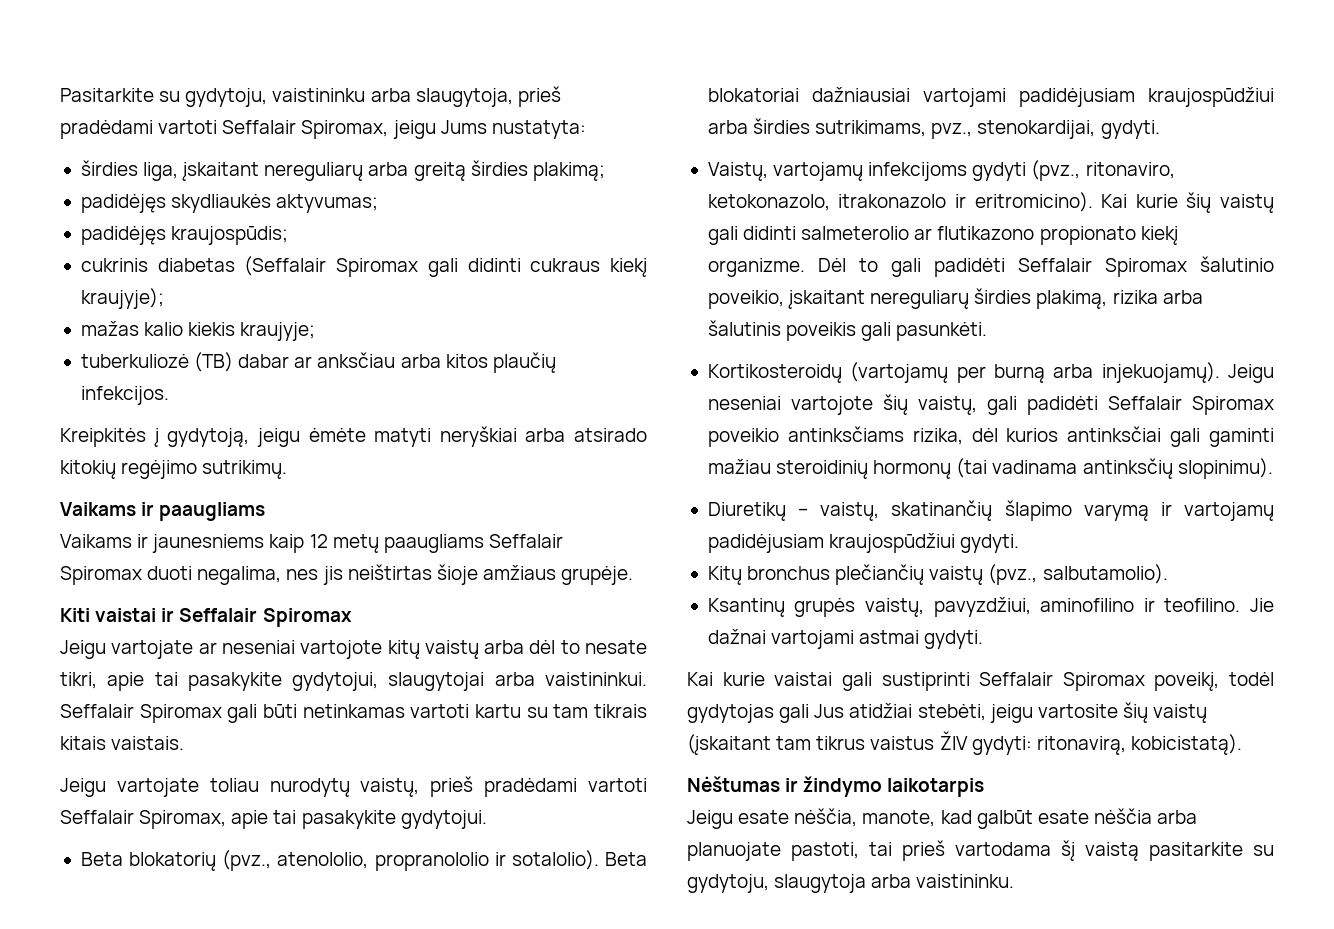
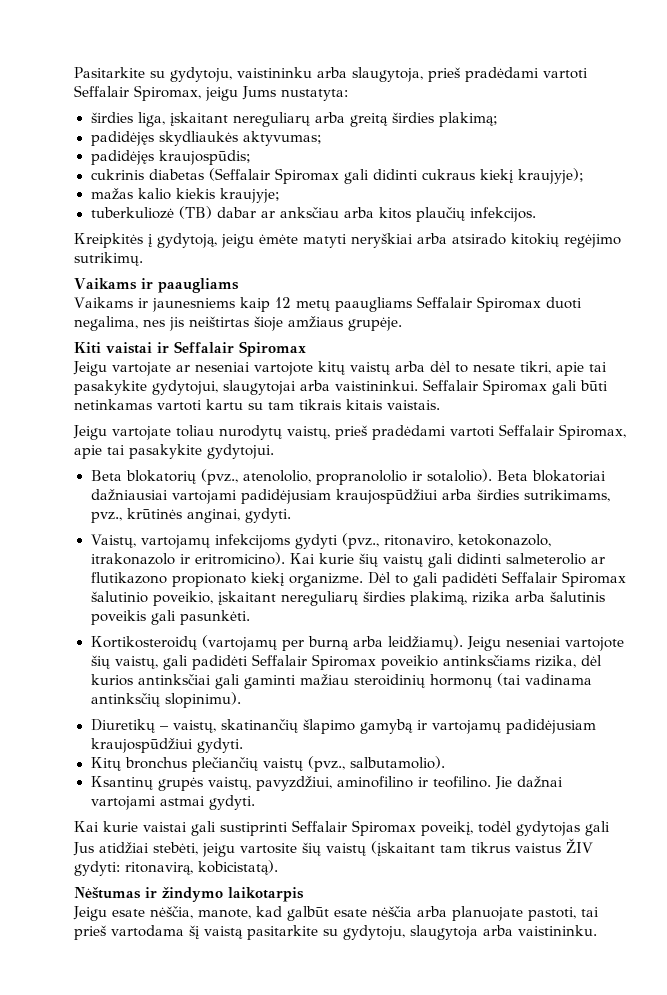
- Beta blokatoriai dažniausiai vartojami padidėjusiam kraujospūdžiui arba širdies sutrikimams, pvz., stenokardijai, gydyti.
+ Beta blokatoriai dažniausiai vartojami padidėjusiam kraujospūdžiui arba širdies sutrikimams, pvz., krūtinės anginai, gydyti.
- Kortikosteroidų (vartojamų per burną arba injekuojamų).
+ Kortikosteroidų (vartojamų per burną arba leidžiamų).
- Diuretikų – vaistų, skatinančių šlapimo varymą ir vartojamų padidėjusiam kraujospūdžiui gydyti.
+ Diuretikų – vaistų, skatinančių šlapimo gamybą ir vartojamų padidėjusiam kraujospūdžiui gydyti.

